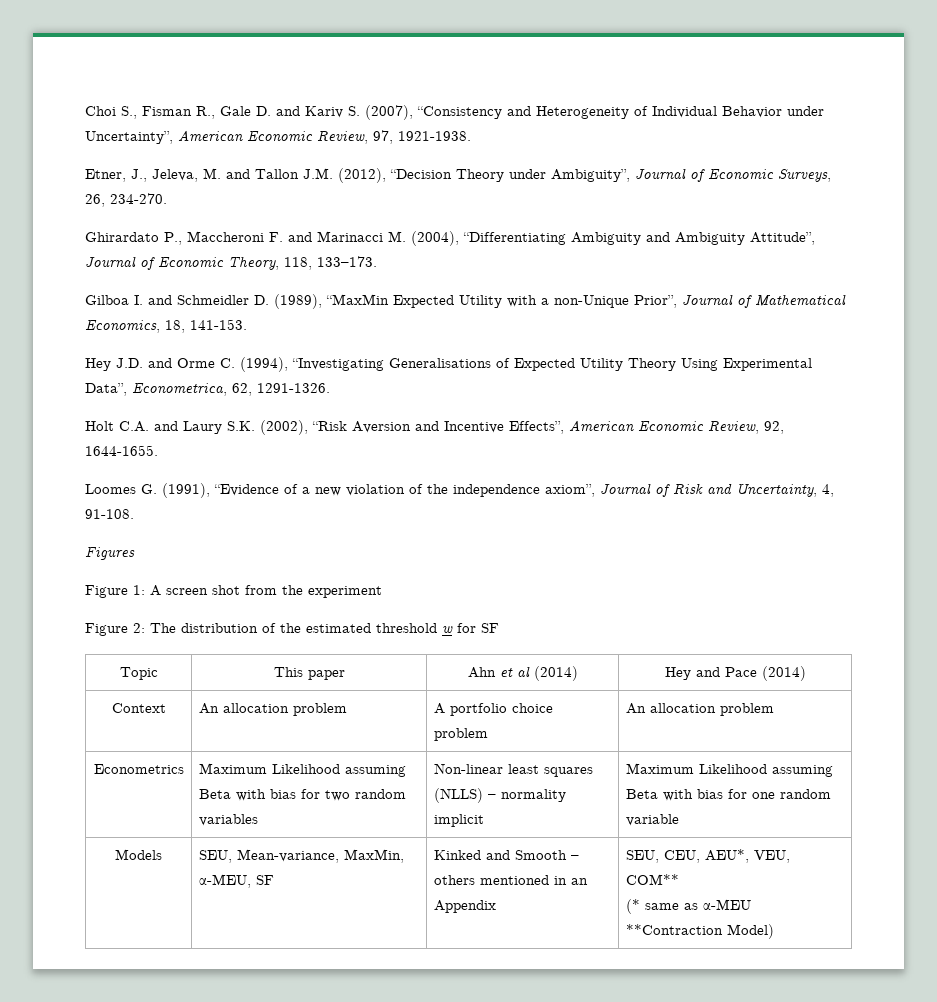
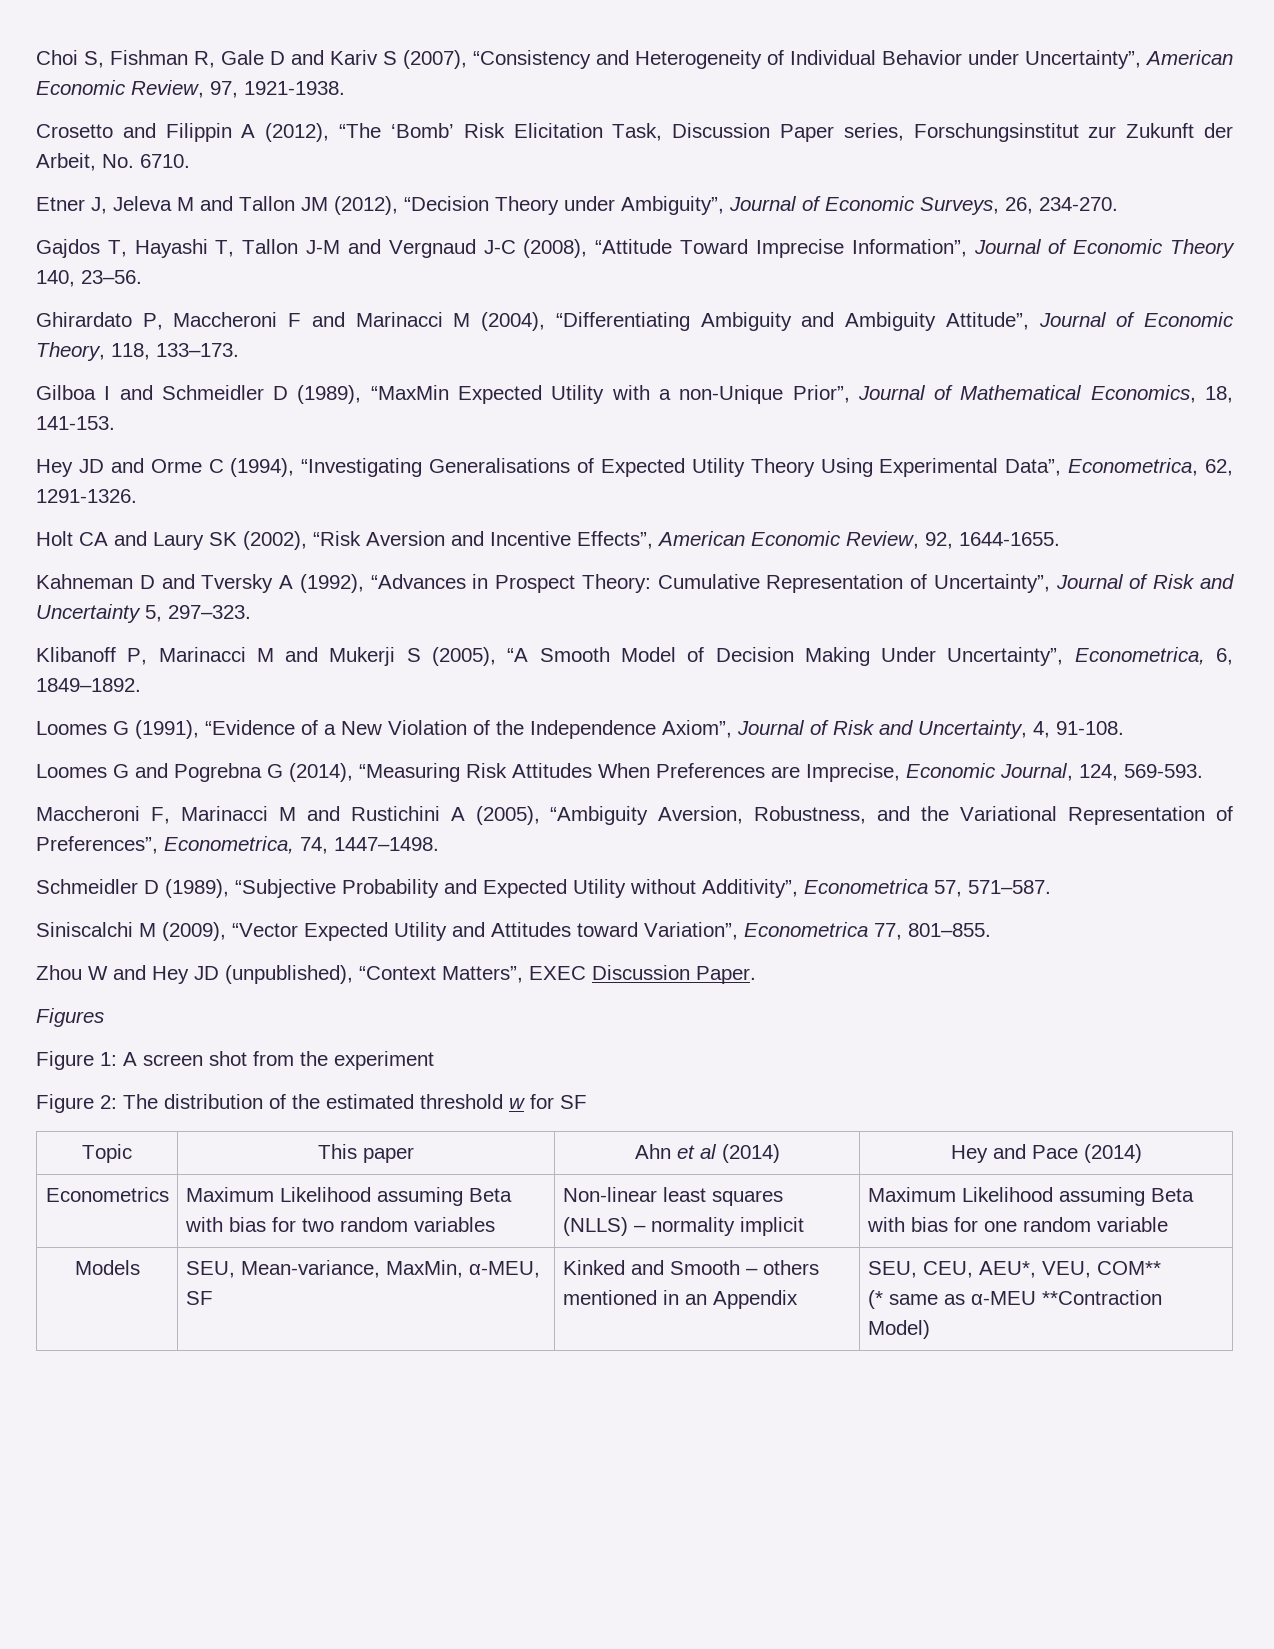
- Choi S., Fisman R., Gale D. and Kariv S. (2007), “Consistency and Heterogeneity of Individual Behavior under Uncertainty”, American Economic Review, 97, 1921-1938.
+ Choi S, Fishman R, Gale D and Kariv S (2007), “Consistency and Heterogeneity of Individual Behavior under Uncertainty”, American Economic Review, 97, 1921-1938.
- Etner, J., Jeleva, M. and Tallon J.M. (2012), “Decision Theory under Ambiguity”, Journal of Economic Surveys, 26, 234-270.
+ Crosetto and Filippin A (2012), “The ‘Bomb’ Risk Elicitation Task, Discussion Paper series, Forschungsinstitut zur Zukunft der Arbeit, No. 6710.
+ Etner J, Jeleva M and Tallon JM (2012), “Decision Theory under Ambiguity”, Journal of Economic Surveys, 26, 234-270.
- Ghirardato P., Maccheroni F. and Marinacci M. (2004), “Differentiating Ambiguity and Ambiguity Attitude”, Journal of Economic Theory, 118, 133–173.
+ Gajdos T, Hayashi T, Tallon J-M and Vergnaud J-C (2008), “Attitude Toward Imprecise Information”, Journal of Economic Theory 140, 23–56.
+ Ghirardato P, Maccheroni F and Marinacci M (2004), “Differentiating Ambiguity and Ambiguity Attitude”, Journal of Economic Theory, 118, 133–173.
- Gilboa I. and Schmeidler D. (1989), “MaxMin Expected Utility with a non-Unique Prior”, Journal of Mathematical Economics, 18, 141-153.
+ Gilboa I and Schmeidler D (1989), “MaxMin Expected Utility with a non-Unique Prior”, Journal of Mathematical Economics, 18, 141-153.
- Hey J.D. and Orme C. (1994), “Investigating Generalisations of Expected Utility Theory Using Experimental Data”, Econometrica, 62, 1291-1326.
+ Hey JD and Orme C (1994), “Investigating Generalisations of Expected Utility Theory Using Experimental Data”, Econometrica, 62, 1291-1326.
- Holt C.A. and Laury S.K. (2002), “Risk Aversion and Incentive Effects”, American Economic Review, 92, 1644-1655.
+ Holt CA and Laury SK (2002), “Risk Aversion and Incentive Effects”, American Economic Review, 92, 1644-1655.
- Loomes G. (1991), “Evidence of a new violation of the independence axiom”, Journal of Risk and Uncertainty, 4, 91-108.
+ Kahneman D and Tversky A (1992), “Advances in Prospect Theory: Cumulative Representation of Uncertainty”, Journal of Risk and Uncertainty 5, 297–323.
+ Klibanoff P, Marinacci M and Mukerji S (2005), “A Smooth Model of Decision Making Under Uncertainty”, Econometrica, 6, 1849–1892.
+ Loomes G (1991), “Evidence of a New Violation of the Independence Axiom”, Journal of Risk and Uncertainty, 4, 91-108.
+ Loomes G and Pogrebna G (2014), “Measuring Risk Attitudes When Preferences are Imprecise, Economic Journal, 124, 569-593.
+ Maccheroni F, Marinacci M and Rustichini A (2005), “Ambiguity Aversion, Robustness, and the Variational Representation of Preferences”, Econometrica, 74, 1447–1498.
+ Schmeidler D (1989), “Subjective Probability and Expected Utility without Additivity”, Econometrica 57, 571–587.
+ Siniscalchi M (2009), “Vector Expected Utility and Attitudes toward Variation”, Econometrica 77, 801–855.
+ Zhou W and Hey JD (unpublished), “Context Matters”, EXEC Discussion Paper.
- Context | An allocation problem | A portfolio choice problem | An allocation problem

